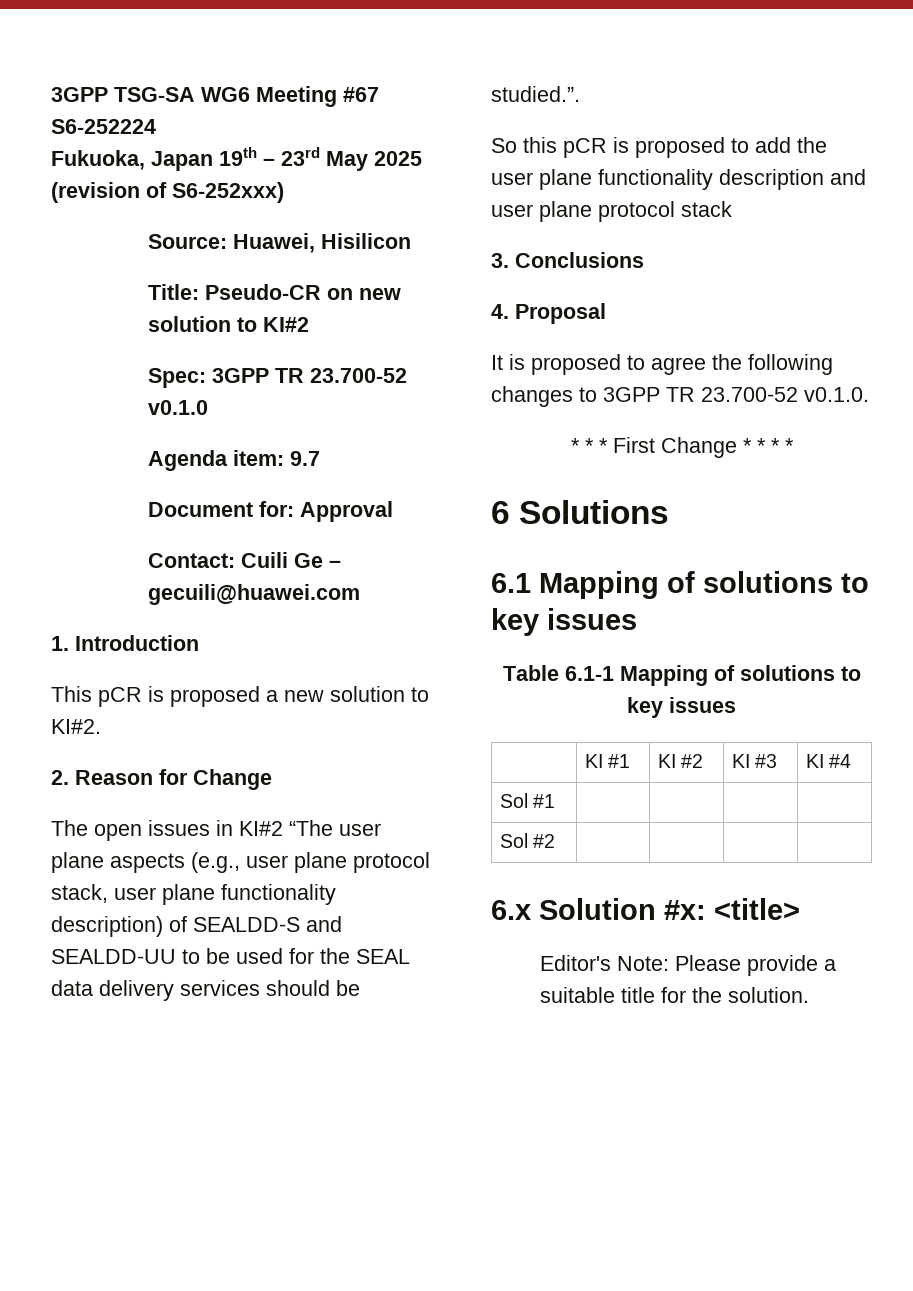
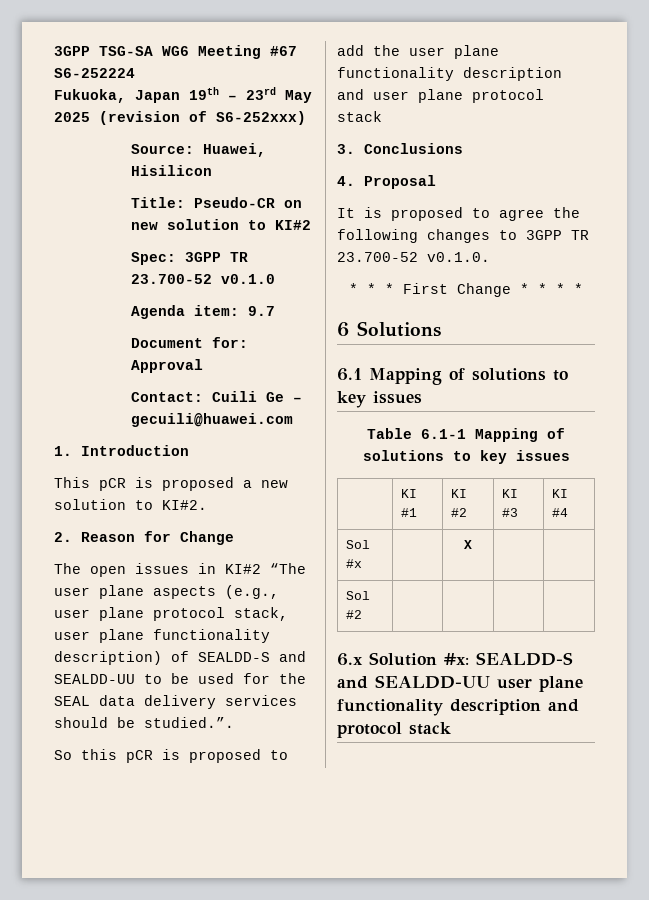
- Sol #1 | | | |
+ Sol #x | | X | |
- 6.x Solution #x: <title>
- Editor's Note: Please provide a suitable title for the solution.
+ 6.x Solution #x: SEALDD-S and SEALDD-UU user plane functionality description and protocol stack

